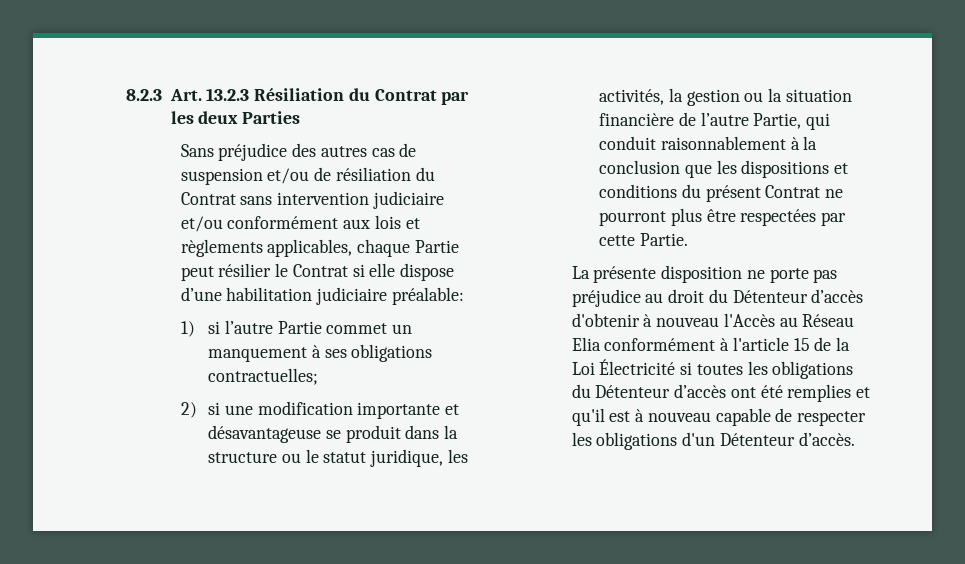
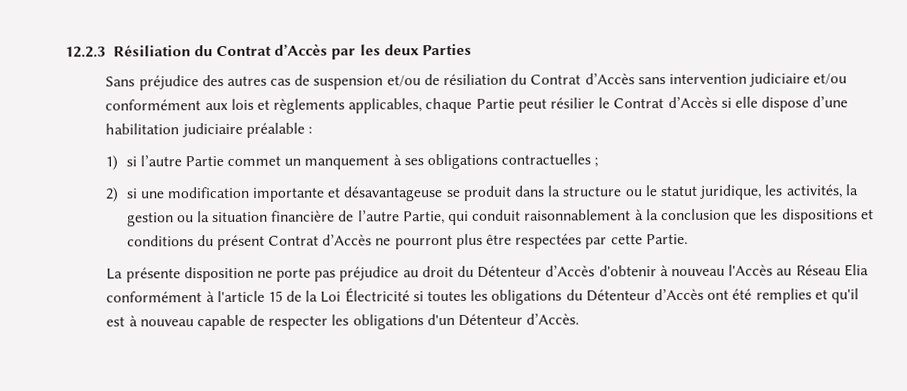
- 8.2.3 Art. 13.2.3 Résiliation du Contrat par les deux Parties
+ 12.2.3 Résiliation du Contrat d’Accès par les deux Parties
- Sans préjudice des autres cas de suspension et/ou de résiliation du Contrat sans intervention judiciaire et/ou conformément aux lois et règlements applicables, chaque Partie peut résilier le Contrat si elle dispose d’une habilitation judiciaire préalable:
+ Sans préjudice des autres cas de suspension et/ou de résiliation du Contrat d’Accès sans intervention judiciaire et/ou conformément aux lois et règlements applicables, chaque Partie peut résilier le Contrat d’Accès si elle dispose d’une habilitation judiciaire préalable :
- 1) si l’autre Partie commet un manquement à ses obligations contractuelles;
+ 1) si l’autre Partie commet un manquement à ses obligations contractuelles ;
- 2) si une modification importante et désavantageuse se produit dans la structure ou le statut juridique, les activités, la gestion ou la situation financière de l’autre Partie, qui conduit raisonnablement à la conclusion que les dispositions et conditions du présent Contrat ne pourront plus être respectées par cette Partie.
+ 2) si une modification importante et désavantageuse se produit dans la structure ou le statut juridique, les activités, la gestion ou la situation financière de l’autre Partie, qui conduit raisonnablement à la conclusion que les dispositions et conditions du présent Contrat d’Accès ne pourront plus être respectées par cette Partie.
- La présente disposition ne porte pas préjudice au droit du Détenteur d’accès d'obtenir à nouveau l'Accès au Réseau Elia conformément à l'article 15 de la Loi Électricité si toutes les obligations du Détenteur d’accès ont été remplies et qu'il est à nouveau capable de respecter les obligations d'un Détenteur d’accès.
+ La présente disposition ne porte pas préjudice au droit du Détenteur d’Accès d'obtenir à nouveau l'Accès au Réseau Elia conformément à l'article 15 de la Loi Électricité si toutes les obligations du Détenteur d’Accès ont été remplies et qu'il est à nouveau capable de respecter les obligations d'un Détenteur d’Accès.

